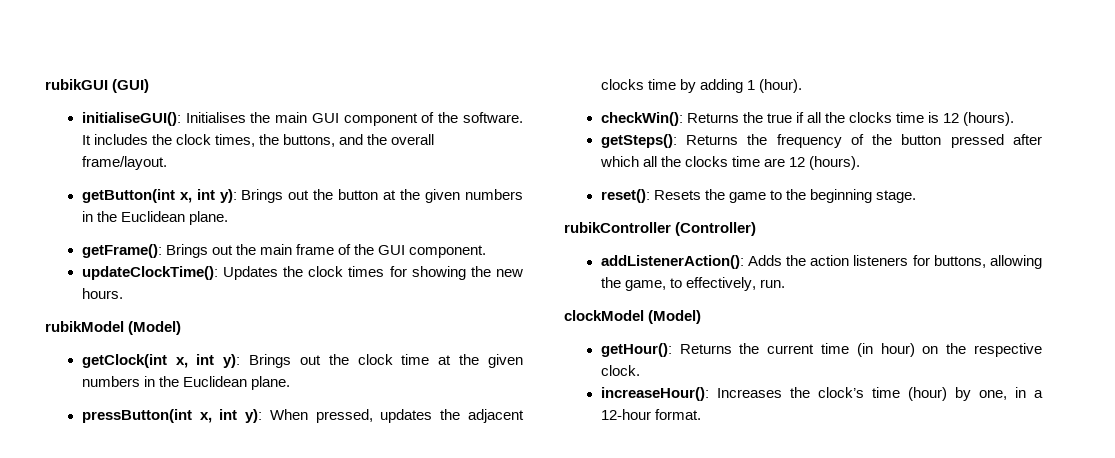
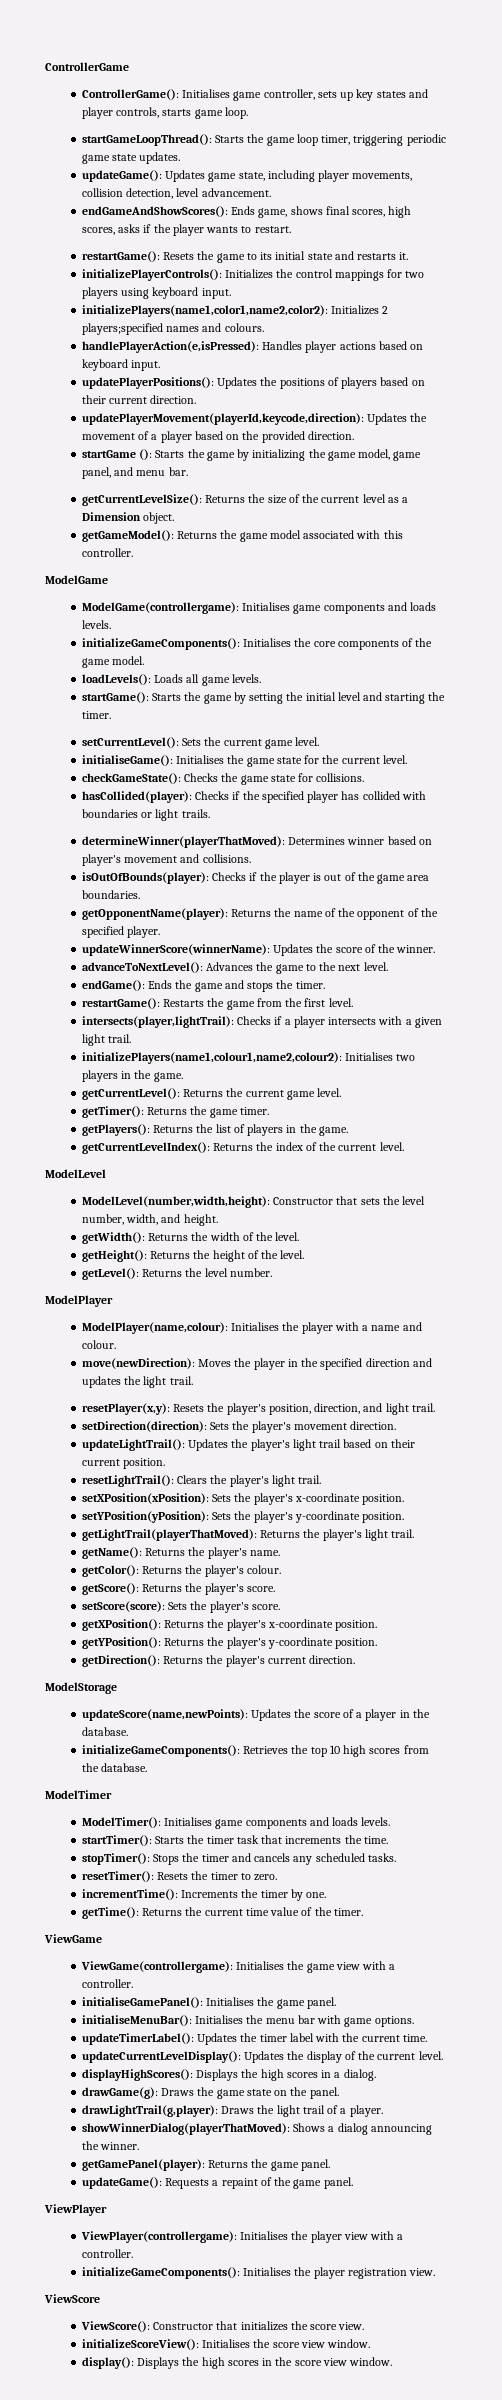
- rubikGUI (GUI)
- initialiseGUI(): Initialises the main GUI component of the software. It includes the clock times, the buttons, and the overall frame/layout.
- getButton(int x, int y): Brings out the button at the given numbers in the Euclidean plane.
- getFrame(): Brings out the main frame of the GUI component.
- updateClockTime(): Updates the clock times for showing the new hours.
- rubikModel (Model)
- getClock(int x, int y): Brings out the clock time at the given numbers in the Euclidean plane.
- pressButton(int x, int y): When pressed, updates the adjacent clocks time by adding 1 (hour).
- checkWin(): Returns the true if all the clocks time is 12 (hours).
- getSteps(): Returns the frequency of the button pressed after which all the clocks time are 12 (hours).
- reset(): Resets the game to the beginning stage.
- rubikController (Controller)
- addListenerAction(): Adds the action listeners for buttons, allowing the game, to effectively, run.
- clockModel (Model)
- getHour(): Returns the current time (in hour) on the respective clock.
- increaseHour(): Increases the clock’s time (hour) by one, in a 12-hour format.
+ ControllerGame
+ ControllerGame(): Initialises game controller, sets up key states and player controls, starts game loop.
+ startGameLoopThread(): Starts the game loop timer, triggering periodic game state updates.
+ updateGame(): Updates game state, including player movements, collision detection, level advancement.
+ endGameAndShowScores(): Ends game, shows final scores, high scores, asks if the player wants to restart.
+ restartGame(): Resets the game to its initial state and restarts it.
+ initializePlayerControls(): Initializes the control mappings for two players using keyboard input.
+ initializePlayers(name1,color1,name2,color2): Initializes 2 players;specified names and colours.
+ handlePlayerAction(e,isPressed): Handles player actions based on keyboard input.
+ updatePlayerPositions(): Updates the positions of players based on their current direction.
+ updatePlayerMovement(playerId,keycode,direction): Updates the movement of a player based on the provided direction.
+ startGame (): Starts the game by initializing the game model, game panel, and menu bar.
+ getCurrentLevelSize(): Returns the size of the current level as a Dimension object.
+ getGameModel(): Returns the game model associated with this controller.
+ ModelGame
+ ModelGame(controllergame): Initialises game components and loads levels.
+ initializeGameComponents(): Initialises the core components of the game model.
+ loadLevels(): Loads all game levels.
+ startGame(): Starts the game by setting the initial level and starting the timer.
+ setCurrentLevel(): Sets the current game level.
+ initialiseGame(): Initialises the game state for the current level.
+ checkGameState(): Checks the game state for collisions.
+ hasCollided(player): Checks if the specified player has collided with boundaries or light trails.
+ determineWinner(playerThatMoved): Determines winner based on player's movement and collisions.
+ isOutOfBounds(player): Checks if the player is out of the game area boundaries.
+ getOpponentName(player): Returns the name of the opponent of the specified player.
+ updateWinnerScore(winnerName): Updates the score of the winner.
+ advanceToNextLevel(): Advances the game to the next level.
+ endGame(): Ends the game and stops the timer.
+ restartGame(): Restarts the game from the first level.
+ intersects(player,lightTrail): Checks if a player intersects with a given light trail.
+ initializePlayers(name1,colour1,name2,colour2): Initialises two players in the game.
+ getCurrentLevel(): Returns the current game level.
+ getTimer(): Returns the game timer.
+ getPlayers(): Returns the list of players in the game.
+ getCurrentLevelIndex(): Returns the index of the current level.
+ ModelLevel
+ ModelLevel(number,width,height): Constructor that sets the level number, width, and height.
+ getWidth(): Returns the width of the level.
+ getHeight(): Returns the height of the level.
+ getLevel(): Returns the level number.
+ ModelPlayer
+ ModelPlayer(name,colour): Initialises the player with a name and colour.
+ move(newDirection): Moves the player in the specified direction and updates the light trail.
+ resetPlayer(x,y): Resets the player's position, direction, and light trail.
+ setDirection(direction): Sets the player's movement direction.
+ updateLightTrail(): Updates the player's light trail based on their current position.
+ resetLightTrail(): Clears the player's light trail.
+ setXPosition(xPosition): Sets the player's x-coordinate position.
+ setYPosition(yPosition): Sets the player's y-coordinate position.
+ getLightTrail(playerThatMoved): Returns the player's light trail.
+ getName(): Returns the player's name.
+ getColor(): Returns the player's colour.
+ getScore(): Returns the player's score.
+ setScore(score): Sets the player's score.
+ getXPosition(): Returns the player's x-coordinate position.
+ getYPosition(): Returns the player's y-coordinate position.
+ getDirection(): Returns the player's current direction.
+ ModelStorage
+ updateScore(name,newPoints): Updates the score of a player in the database.
+ initializeGameComponents(): Retrieves the top 10 high scores from the database.
+ ModelTimer
+ ModelTimer(): Initialises game components and loads levels.
+ startTimer(): Starts the timer task that increments the time.
+ stopTimer(): Stops the timer and cancels any scheduled tasks.
+ resetTimer(): Resets the timer to zero.
+ incrementTime(): Increments the timer by one.
+ getTime(): Returns the current time value of the timer.
+ ViewGame
+ ViewGame(controllergame): Initialises the game view with a controller.
+ initialiseGamePanel(): Initialises the game panel.
+ initialiseMenuBar(): Initialises the menu bar with game options.
+ updateTimerLabel(): Updates the timer label with the current time.
+ updateCurrentLevelDisplay(): Updates the display of the current level.
+ displayHighScores(): Displays the high scores in a dialog.
+ drawGame(g): Draws the game state on the panel.
+ drawLightTrail(g,player): Draws the light trail of a player.
+ showWinnerDialog(playerThatMoved): Shows a dialog announcing the winner.
+ getGamePanel(player): Returns the game panel.
+ updateGame(): Requests a repaint of the game panel.
+ ViewPlayer
+ ViewPlayer(controllergame): Initialises the player view with a controller.
+ initializeGameComponents(): Initialises the player registration view.
+ ViewScore
+ ViewScore(): Constructor that initializes the score view.
+ initializeScoreView(): Initialises the score view window.
+ display(): Displays the high scores in the score view window.

